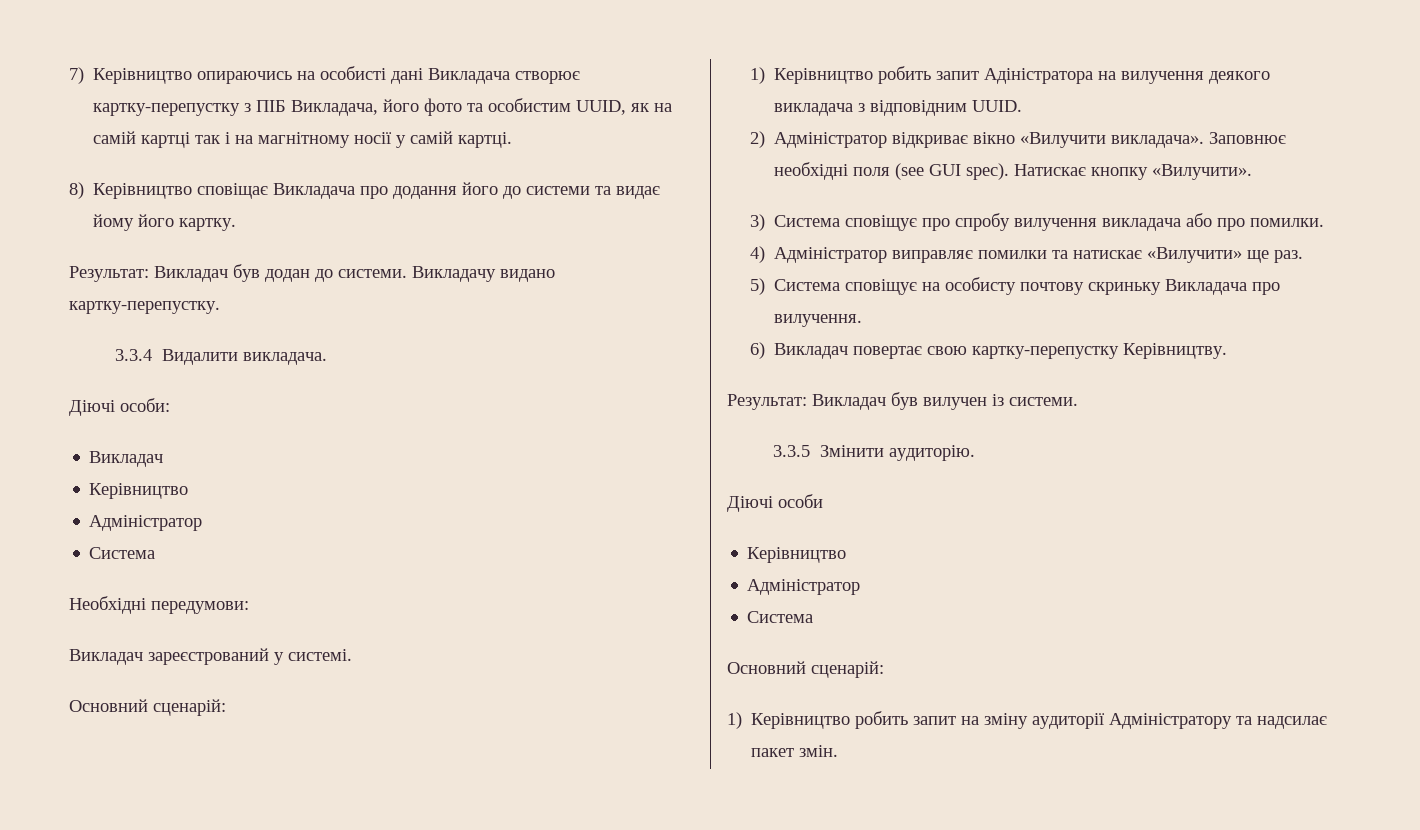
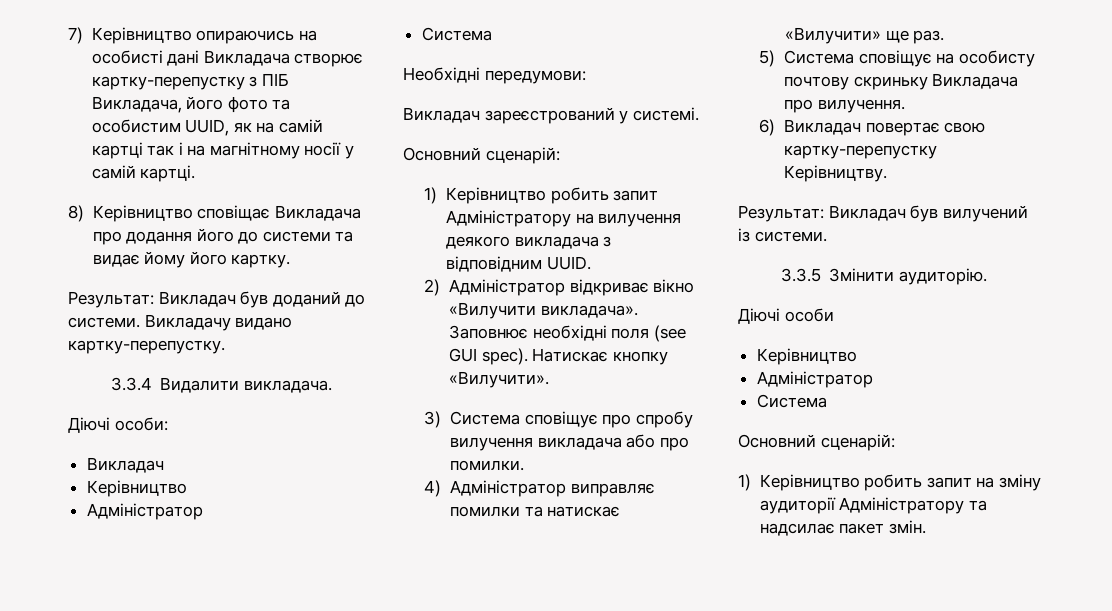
- Результат: Викладач був додан до системи.
+ Результат: Викладач був доданий до системи.
- 1) Керівництво робить запит Адіністратора на вилучення деякого викладача з відповідним UUID.
+ 1) Керівництво робить запит Адміністратору на вилучення деякого викладача з відповідним UUID.
- Результат: Викладач був вилучен із системи.
+ Результат: Викладач був вилучений із системи.

